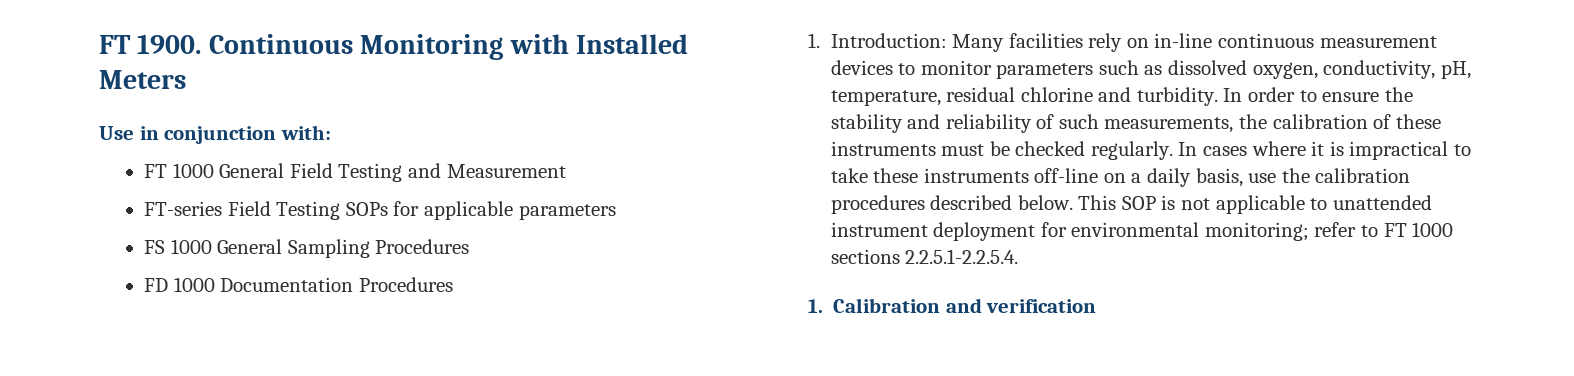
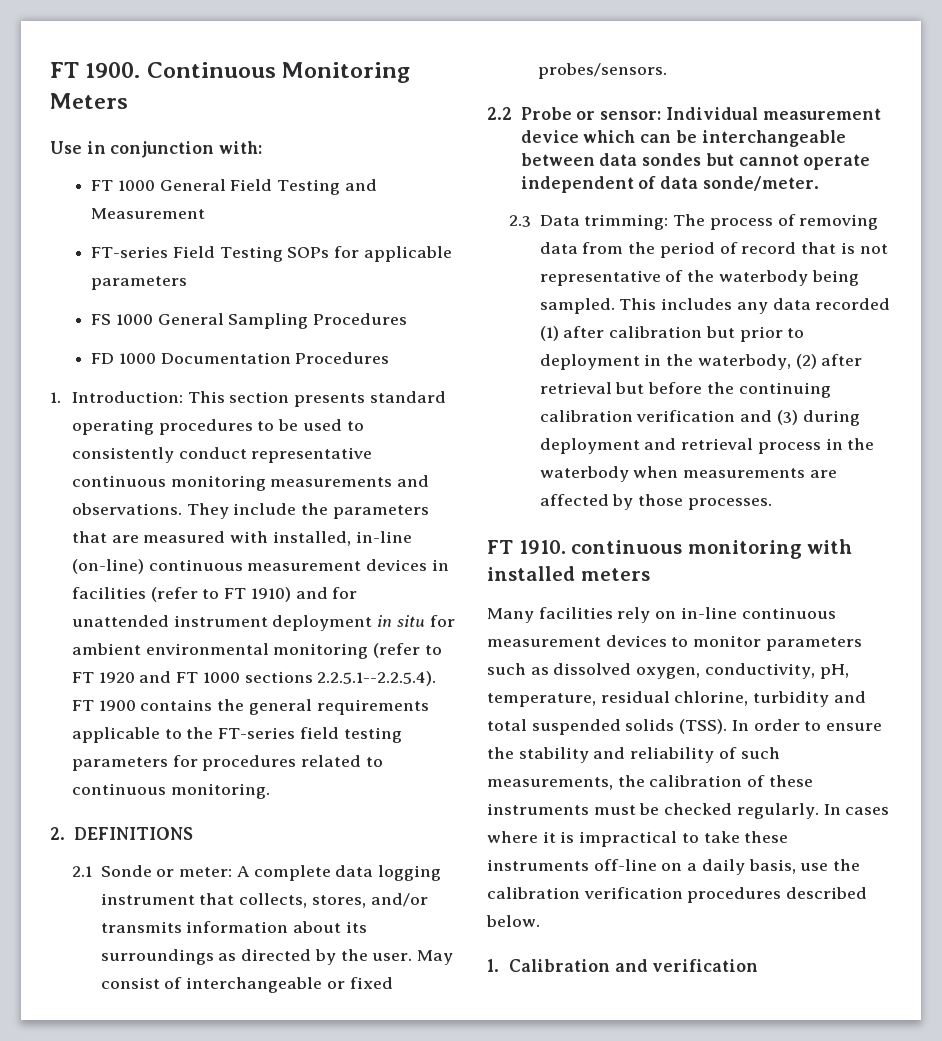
- Continuous Monitoring with Installed Meters
+ Continuous Monitoring Meters
- 1. Introduction: Many facilities rely on in-line continuous measurement devices to monitor parameters such as dissolved oxygen, conductivity, pH, temperature, residual chlorine and turbidity.
+ 1. Introduction: This section presents standard operating procedures to be used to consistently conduct representative continuous monitoring measurements and observations. They include the parameters that are measured with installed, in-line (on-line) continuous measurement devices in facilities (refer to FT 1910) and for unattended instrument deployment in situ for ambient environmental monitoring (refer to FT 1920 and FT 1000 sections 2.2.5.1--2.2.5.4). FT 1900 contains the general requirements applicable to the FT-series field testing parameters for procedures related to continuous monitoring.
+ 2. DEFINITIONS
+ 2.1 Sonde or meter: A complete data logging instrument that collects, stores, and/or transmits information about its surroundings as directed by the user. May consist of interchangeable or fixed probes/sensors.
+ 2.2 Probe or sensor: Individual measurement device which can be interchangeable between data sondes but cannot operate independent of data sonde/meter.
+ 2.3 Data trimming: The process of removing data from the period of record that is not representative of the waterbody being sampled. This includes any data recorded (1) after calibration but prior to deployment in the waterbody, (2) after retrieval but before the continuing calibration verification and (3) during deployment and retrieval process in the waterbody when measurements are affected by those processes.
+ FT 1910. continuous monitoring with installed meters
+ Many facilities rely on in-line continuous measurement devices to monitor parameters such as dissolved oxygen, conductivity, pH, temperature, residual chlorine, turbidity and total suspended solids (TSS).
- In cases where it is impractical to take these instruments off-line on a daily basis, use the calibration procedures described below. This SOP is not applicable to unattended instrument deployment for environmental monitoring; refer to FT 1000 sections 2.2.5.1-2.2.5.4.
+ In cases where it is impractical to take these instruments off-line on a daily basis, use the calibration verification procedures described below.

